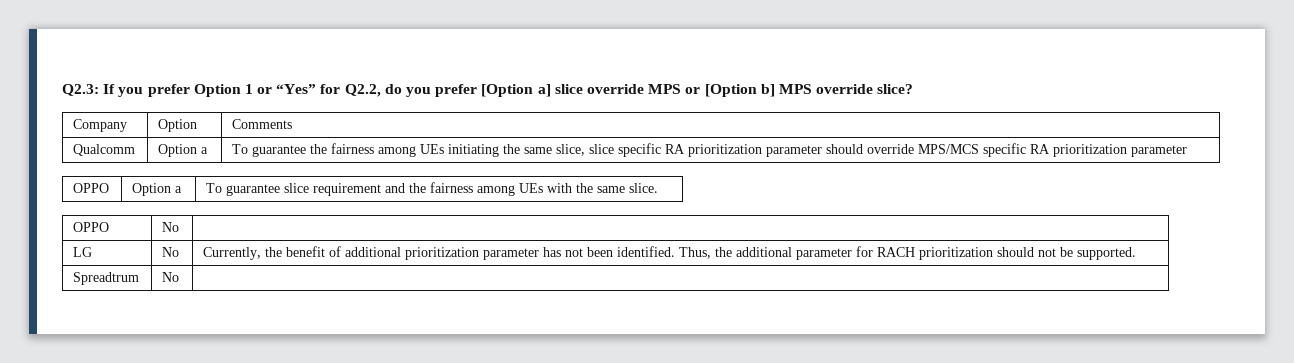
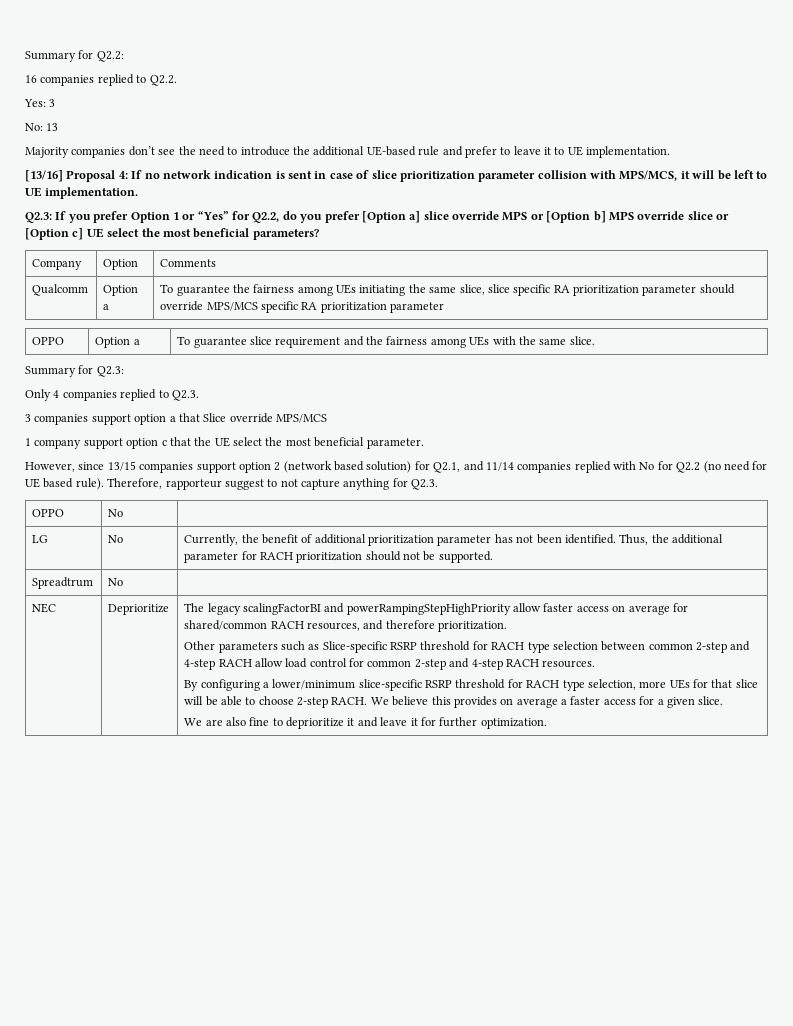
+ Summary for Q2.2:
+ 16 companies replied to Q2.2.
+ Yes: 3
+ No: 13
+ Majority companies don’t see the need to introduce the additional UE-based rule and prefer to leave it to UE implementation.
+ [13/16] Proposal 4: If no network indication is sent in case of slice prioritization parameter collision with MPS/MCS, it will be left to UE implementation.
- Q2.3: If you prefer Option 1 or “Yes” for Q2.2, do you prefer [Option a] slice override MPS or [Option b] MPS override slice?
+ Q2.3: If you prefer Option 1 or “Yes” for Q2.2, do you prefer [Option a] slice override MPS or [Option b] MPS override slice or [Option c] UE select the most beneficial parameters?
+ Summary for Q2.3:
+ Only 4 companies replied to Q2.3.
+ 3 companies support option a that Slice override MPS/MCS
+ 1 company support option c that the UE select the most beneficial parameter.
+ However, since 13/15 companies support option 2 (network based solution) for Q2.1, and 11/14 companies replied with No for Q2.2 (no need for UE based rule). Therefore, rapporteur suggest to not capture anything for Q2.3.
+ NEC | Deprioritize | The legacy scalingFactorBI and powerRampingStepHighPriority allow faster access on average for shared/common RACH resources, and therefore prioritization.
+ Other parameters such as Slice-specific RSRP threshold for RACH type selection between common 2-step and 4-step RACH allow load control for common 2-step and 4-step RACH resources.
+ By configuring a lower/minimum slice-specific RSRP threshold for RACH type selection, more UEs for that slice will be able to choose 2-step RACH. We believe this provides on average a faster access for a given slice.
+ We are also fine to deprioritize it and leave it for further optimization.

